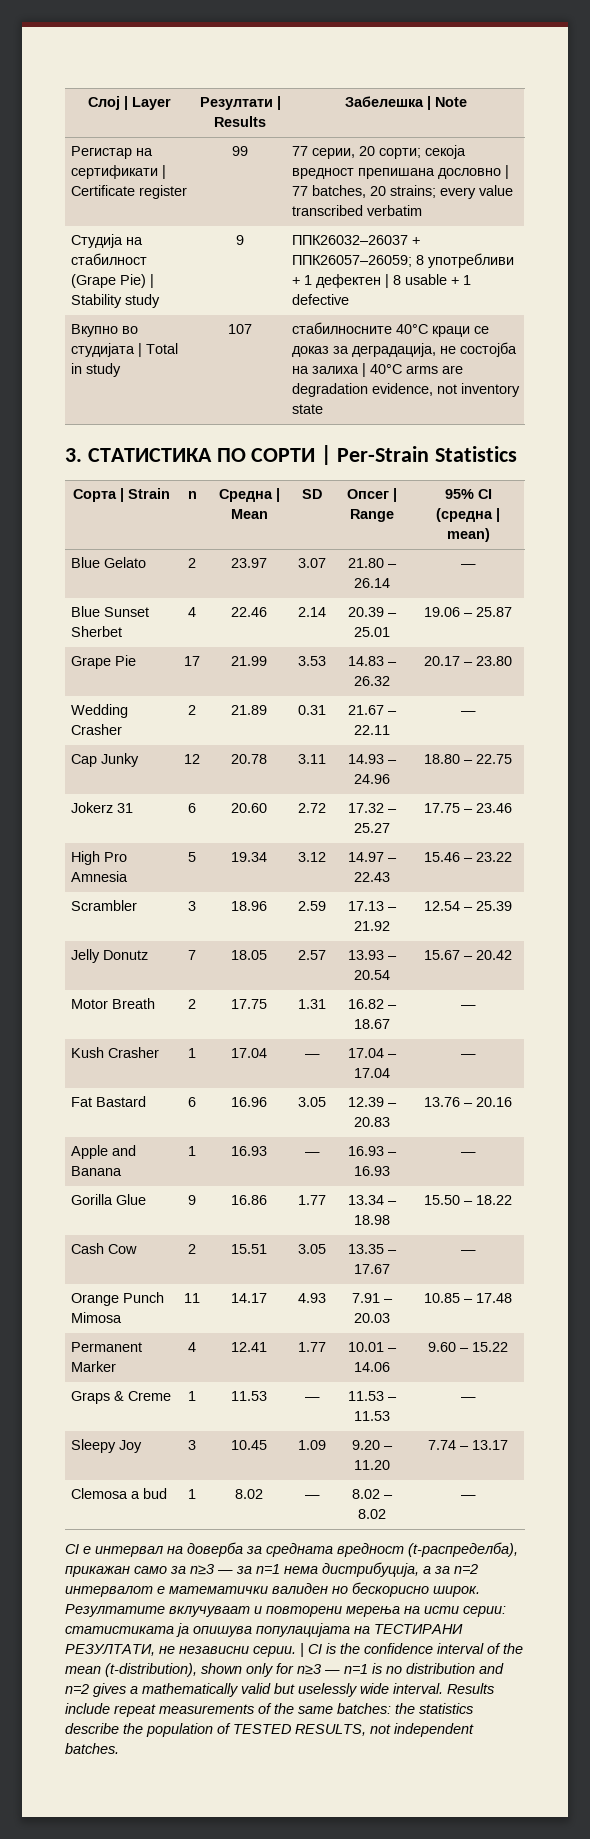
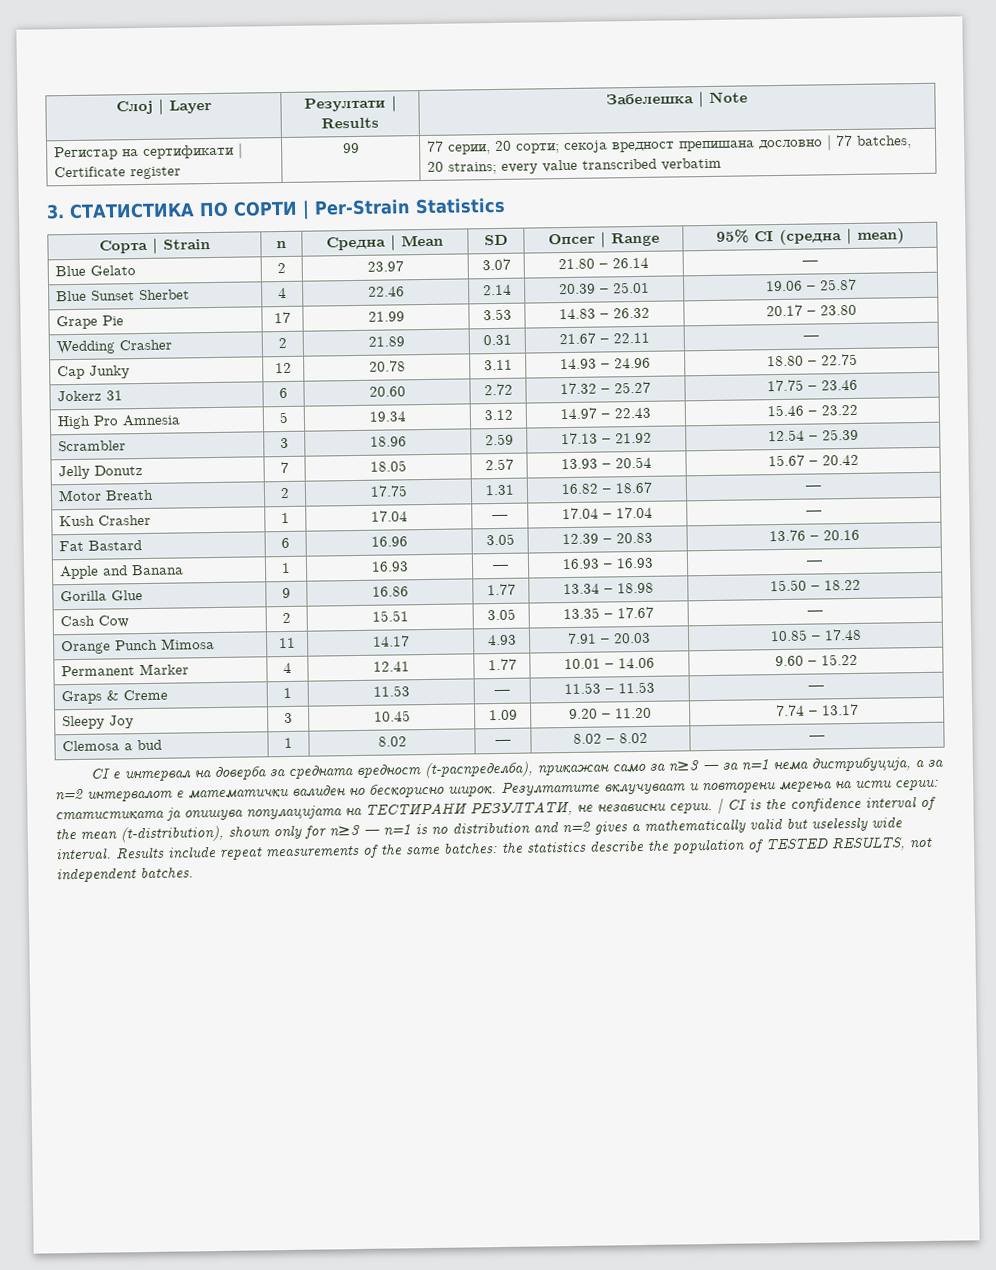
- Студија на стабилност (Grape Pie) | Stability study | 9 | ППК26032–26037 + ППК26057–26059; 8 употребливи + 1 дефектен | 8 usable + 1 defective
- Вкупно во студијата | Total in study | 107 | стабилносните 40°C краци се доказ за деградација, не состојба на залиха | 40°C arms are degradation evidence, not inventory state

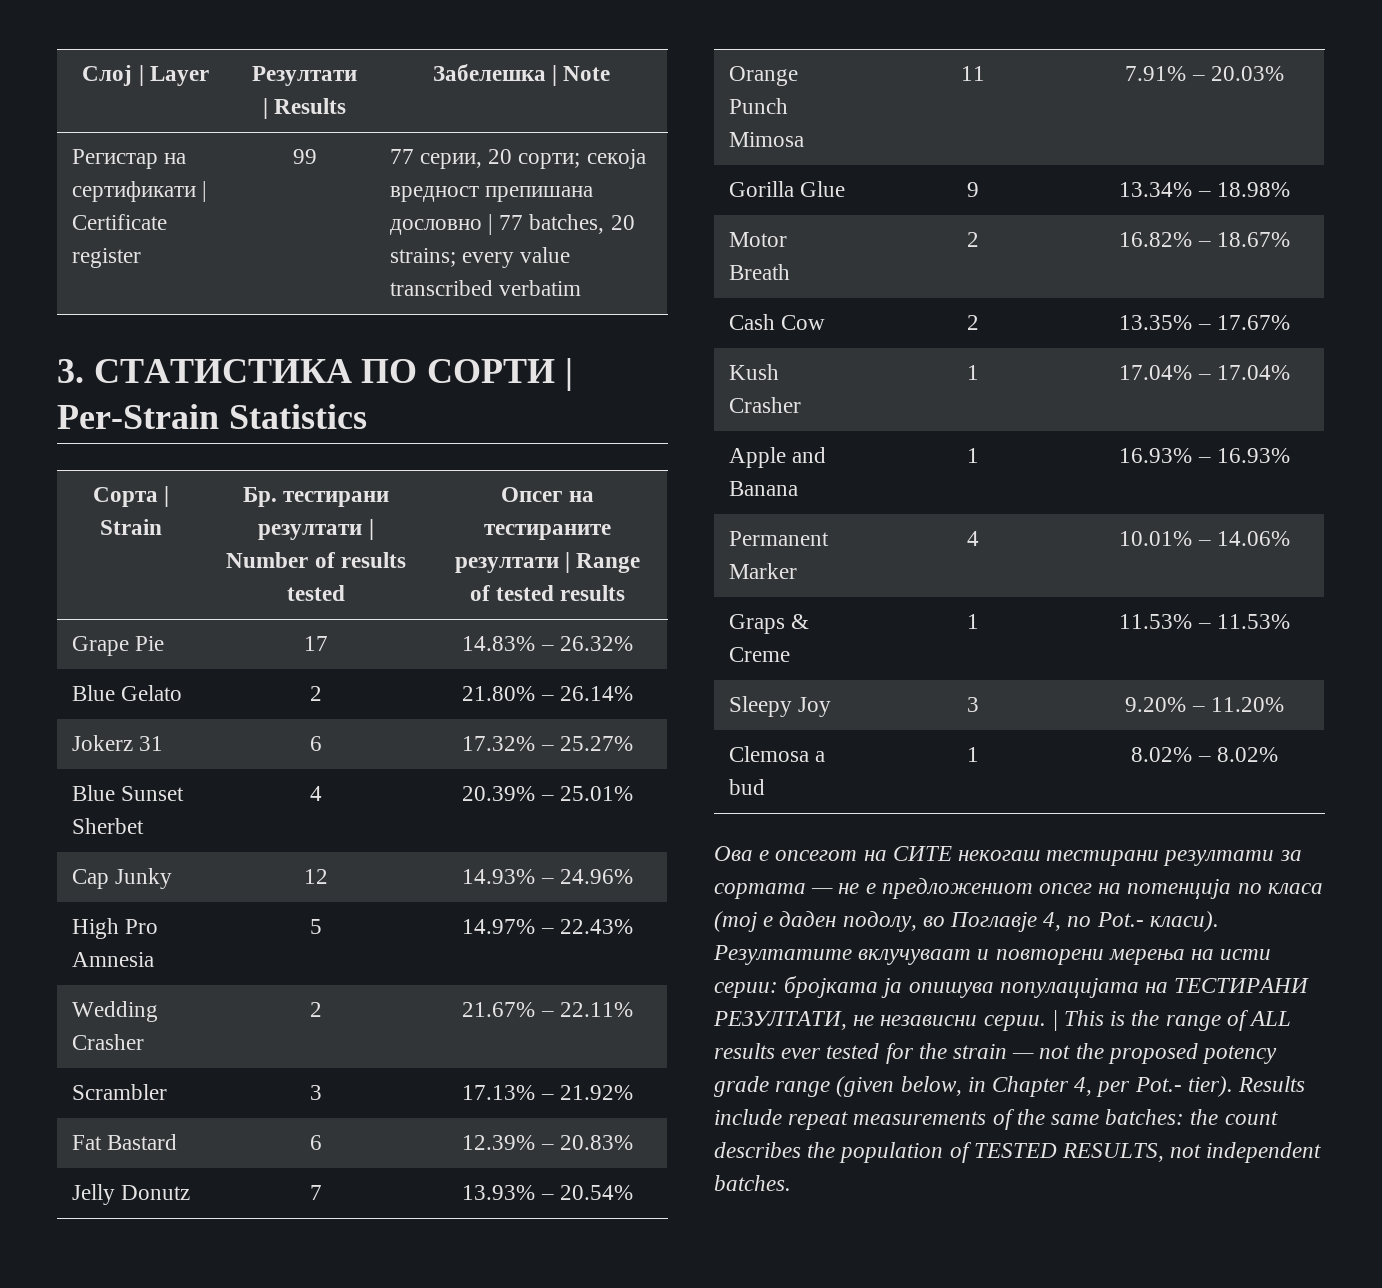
- Сорта | Strain | n | Средна | Mean | SD | Опсег | Range | 95% CI (средна | mean)
- Blue Gelato | 2 | 23.97 | 3.07 | 21.80 – 26.14 | —
- Blue Sunset Sherbet | 4 | 22.46 | 2.14 | 20.39 – 25.01 | 19.06 – 25.87
- Grape Pie | 17 | 21.99 | 3.53 | 14.83 – 26.32 | 20.17 – 23.80
- Wedding Crasher | 2 | 21.89 | 0.31 | 21.67 – 22.11 | —
- Cap Junky | 12 | 20.78 | 3.11 | 14.93 – 24.96 | 18.80 – 22.75
- Jokerz 31 | 6 | 20.60 | 2.72 | 17.32 – 25.27 | 17.75 – 23.46
- High Pro Amnesia | 5 | 19.34 | 3.12 | 14.97 – 22.43 | 15.46 – 23.22
- Scrambler | 3 | 18.96 | 2.59 | 17.13 – 21.92 | 12.54 – 25.39
- Jelly Donutz | 7 | 18.05 | 2.57 | 13.93 – 20.54 | 15.67 – 20.42
- Motor Breath | 2 | 17.75 | 1.31 | 16.82 – 18.67 | —
- Kush Crasher | 1 | 17.04 | — | 17.04 – 17.04 | —
- Fat Bastard | 6 | 16.96 | 3.05 | 12.39 – 20.83 | 13.76 – 20.16
- Apple and Banana | 1 | 16.93 | — | 16.93 – 16.93 | —
- Gorilla Glue | 9 | 16.86 | 1.77 | 13.34 – 18.98 | 15.50 – 18.22
- Cash Cow | 2 | 15.51 | 3.05 | 13.35 – 17.67 | —
- Orange Punch Mimosa | 11 | 14.17 | 4.93 | 7.91 – 20.03 | 10.85 – 17.48
- Permanent Marker | 4 | 12.41 | 1.77 | 10.01 – 14.06 | 9.60 – 15.22
- Graps & Creme | 1 | 11.53 | — | 11.53 – 11.53 | —
- Sleepy Joy | 3 | 10.45 | 1.09 | 9.20 – 11.20 | 7.74 – 13.17
- Clemosa a bud | 1 | 8.02 | — | 8.02 – 8.02 | —
- CI е интервал на доверба за средната вредност (t-распределба), прикажан само за n≥3 — за n=1 нема дистрибуција, а за n=2 интервалот е математички валиден но бескорисно широк.
+ Сорта | Strain | Бр. тестирани резултати | Number of results tested | Опсег на тестираните резултати | Range of tested results
+ Grape Pie | 17 | 14.83% – 26.32%
+ Blue Gelato | 2 | 21.80% – 26.14%
+ Jokerz 31 | 6 | 17.32% – 25.27%
+ Blue Sunset Sherbet | 4 | 20.39% – 25.01%
+ Cap Junky | 12 | 14.93% – 24.96%
+ High Pro Amnesia | 5 | 14.97% – 22.43%
+ Wedding Crasher | 2 | 21.67% – 22.11%
+ Scrambler | 3 | 17.13% – 21.92%
+ Fat Bastard | 6 | 12.39% – 20.83%
+ Jelly Donutz | 7 | 13.93% – 20.54%
+ Orange Punch Mimosa | 11 | 7.91% – 20.03%
+ Gorilla Glue | 9 | 13.34% – 18.98%
+ Motor Breath | 2 | 16.82% – 18.67%
+ Cash Cow | 2 | 13.35% – 17.67%
+ Kush Crasher | 1 | 17.04% – 17.04%
+ Apple and Banana | 1 | 16.93% – 16.93%
+ Permanent Marker | 4 | 10.01% – 14.06%
+ Graps & Creme | 1 | 11.53% – 11.53%
+ Sleepy Joy | 3 | 9.20% – 11.20%
+ Clemosa a bud | 1 | 8.02% – 8.02%
+ Ова е опсегот на СИТЕ некогаш тестирани резултати за сортата — не е предложениот опсег на потенција по класа (тој е даден подолу, во Поглавје 4, по Pot.- класи).
- Резултатите вклучуваат и повторени мерења на исти серии: статистиката ја опишува популацијата на ТЕСТИРАНИ РЕЗУЛТАТИ, не независни серии.
+ Резултатите вклучуваат и повторени мерења на исти серии: бројката ја опишува популацијата на ТЕСТИРАНИ РЕЗУЛТАТИ, не независни серии.
- | CI is the confidence interval of the mean (t-distribution), shown only for n≥3 — n=1 is no distribution and n=2 gives a mathematically valid but uselessly wide interval.
+ | This is the range of ALL results ever tested for the strain — not the proposed potency grade range (given below, in Chapter 4, per Pot.- tier).
- Results include repeat measurements of the same batches: the statistics describe the population of TESTED RESULTS, not independent batches.
+ Results include repeat measurements of the same batches: the count describes the population of TESTED RESULTS, not independent batches.

